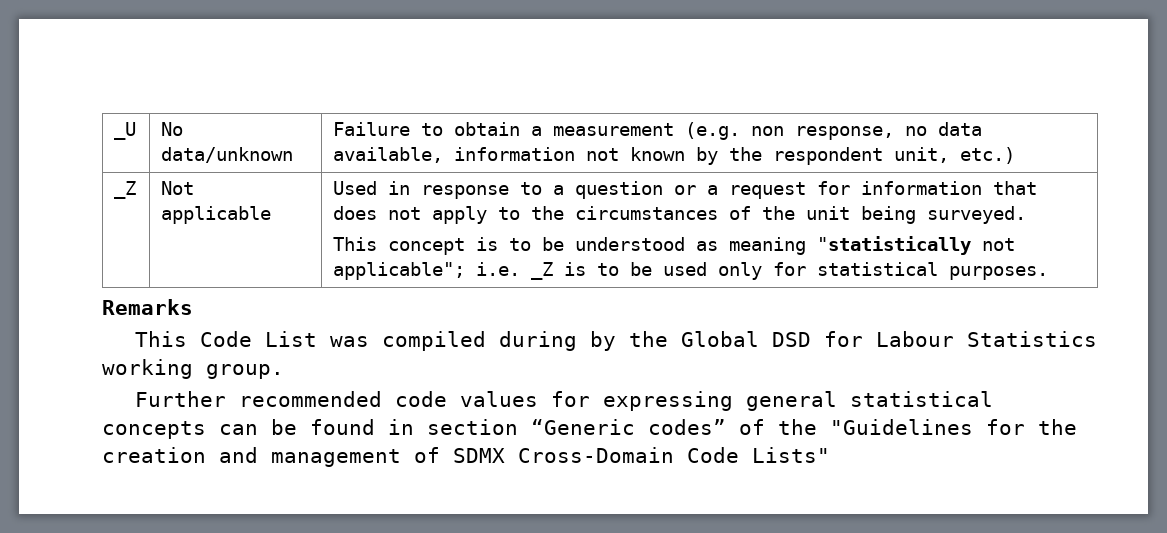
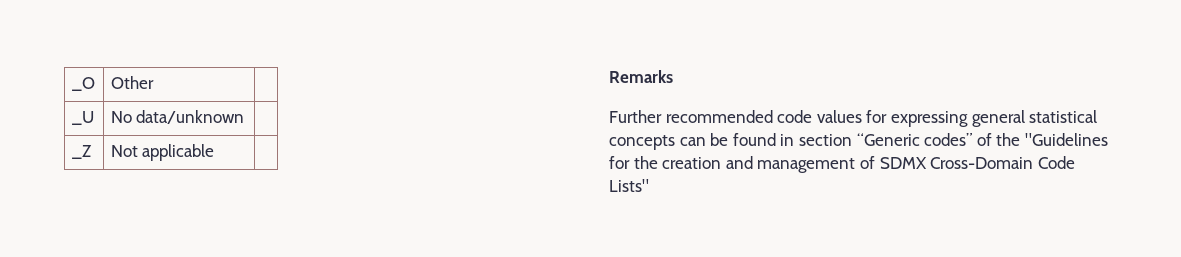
+ _O | Other |
- _U | No data/unknown | Failure to obtain a measurement (e.g. non response, no data available, information not known by the respondent unit, etc.)
- _Z | Not applicable | Used in response to a question or a request for information that does not apply to the circumstances of the unit being surveyed.
- This concept is to be understood as meaning "statistically not applicable"; i.e. _Z is to be used only for statistical purposes.
+ _U | No data/unknown |
+ _Z | Not applicable |
  Remarks
- This Code List was compiled during by the Global DSD for Labour Statistics working group.

